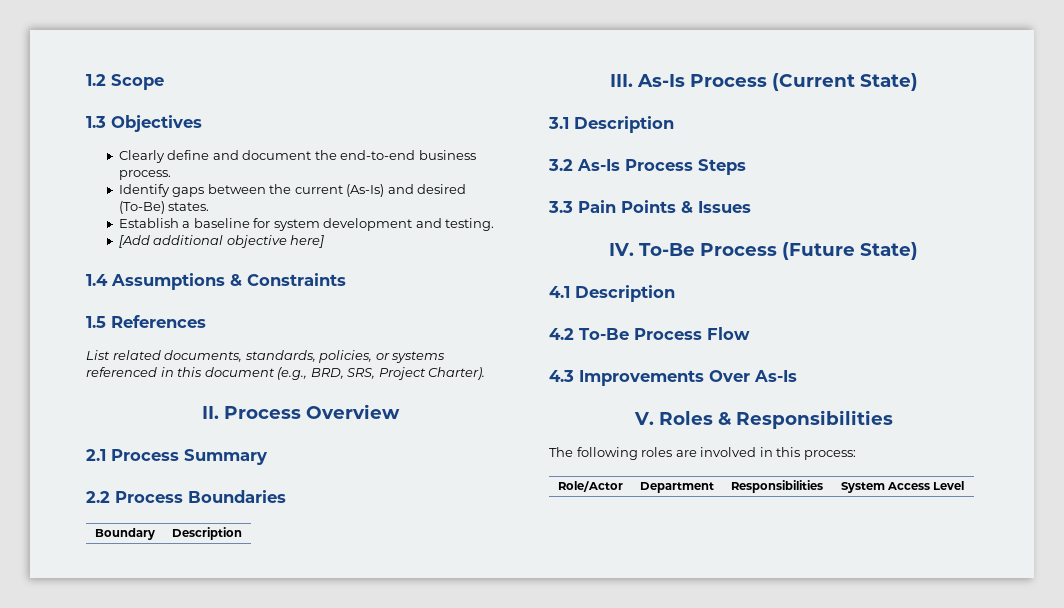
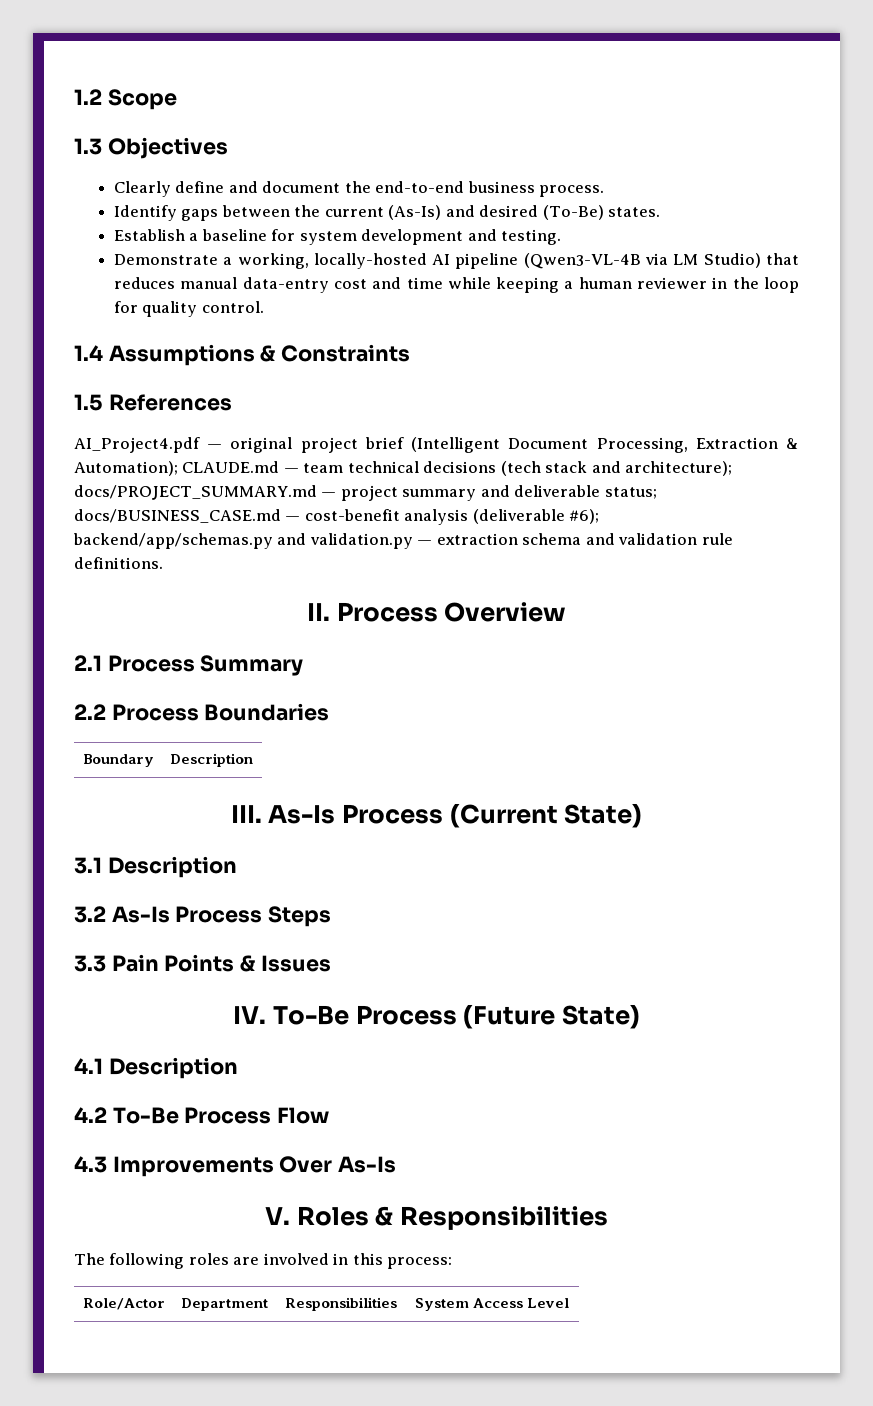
- [Add additional objective here]
+ Demonstrate a working, locally-hosted AI pipeline (Qwen3-VL-4B via LM Studio) that reduces manual data-entry cost and time while keeping a human reviewer in the loop for quality control.
- List related documents, standards, policies, or systems referenced in this document (e.g., BRD, SRS, Project Charter).
+ AI_Project4.pdf — original project brief (Intelligent Document Processing, Extraction & Automation); CLAUDE.md — team technical decisions (tech stack and architecture); docs/PROJECT_SUMMARY.md — project summary and deliverable status; docs/BUSINESS_CASE.md — cost-benefit analysis (deliverable #6); backend/app/schemas.py and validation.py — extraction schema and validation rule definitions.

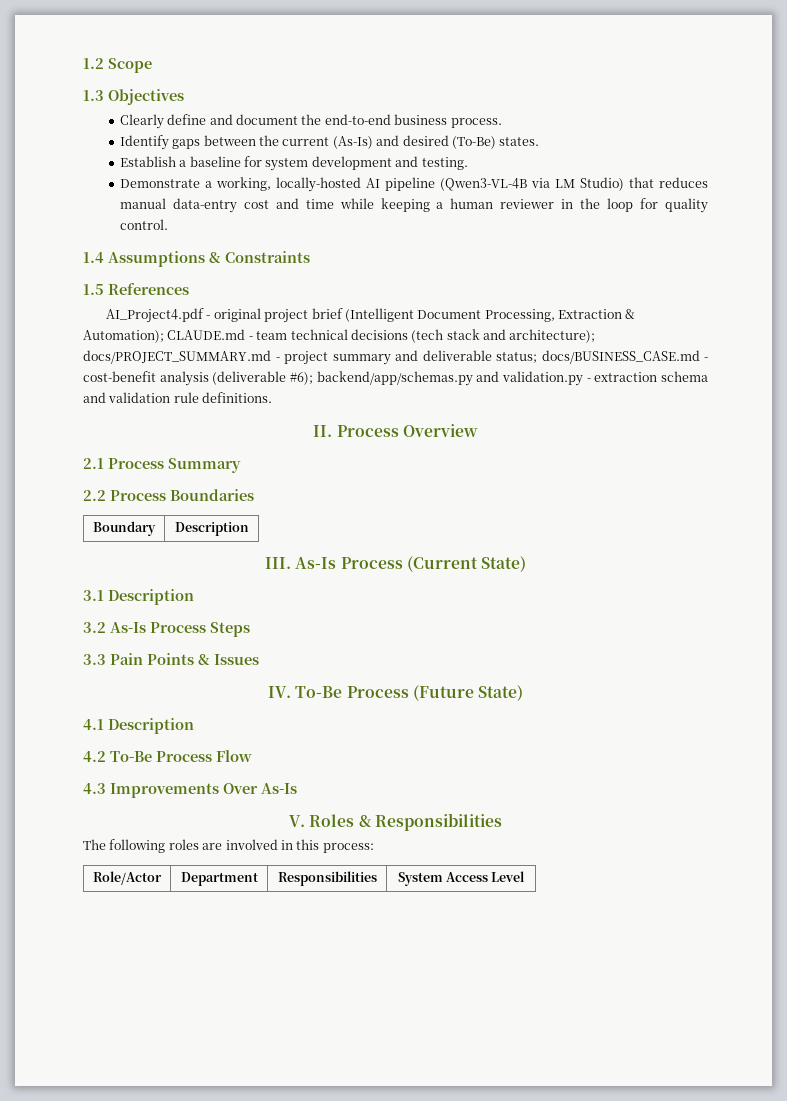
- AI_Project4.pdf — original project brief (Intelligent Document Processing, Extraction & Automation); CLAUDE.md — team technical decisions (tech stack and architecture); docs/PROJECT_SUMMARY.md — project summary and deliverable status; docs/BUSINESS_CASE.md — cost-benefit analysis (deliverable #6); backend/app/schemas.py and validation.py — extraction schema and validation rule definitions.
+ AI_Project4.pdf - original project brief (Intelligent Document Processing, Extraction & Automation); CLAUDE.md - team technical decisions (tech stack and architecture); docs/PROJECT_SUMMARY.md - project summary and deliverable status; docs/BUSINESS_CASE.md - cost-benefit analysis (deliverable #6); backend/app/schemas.py and validation.py - extraction schema and validation rule definitions.

